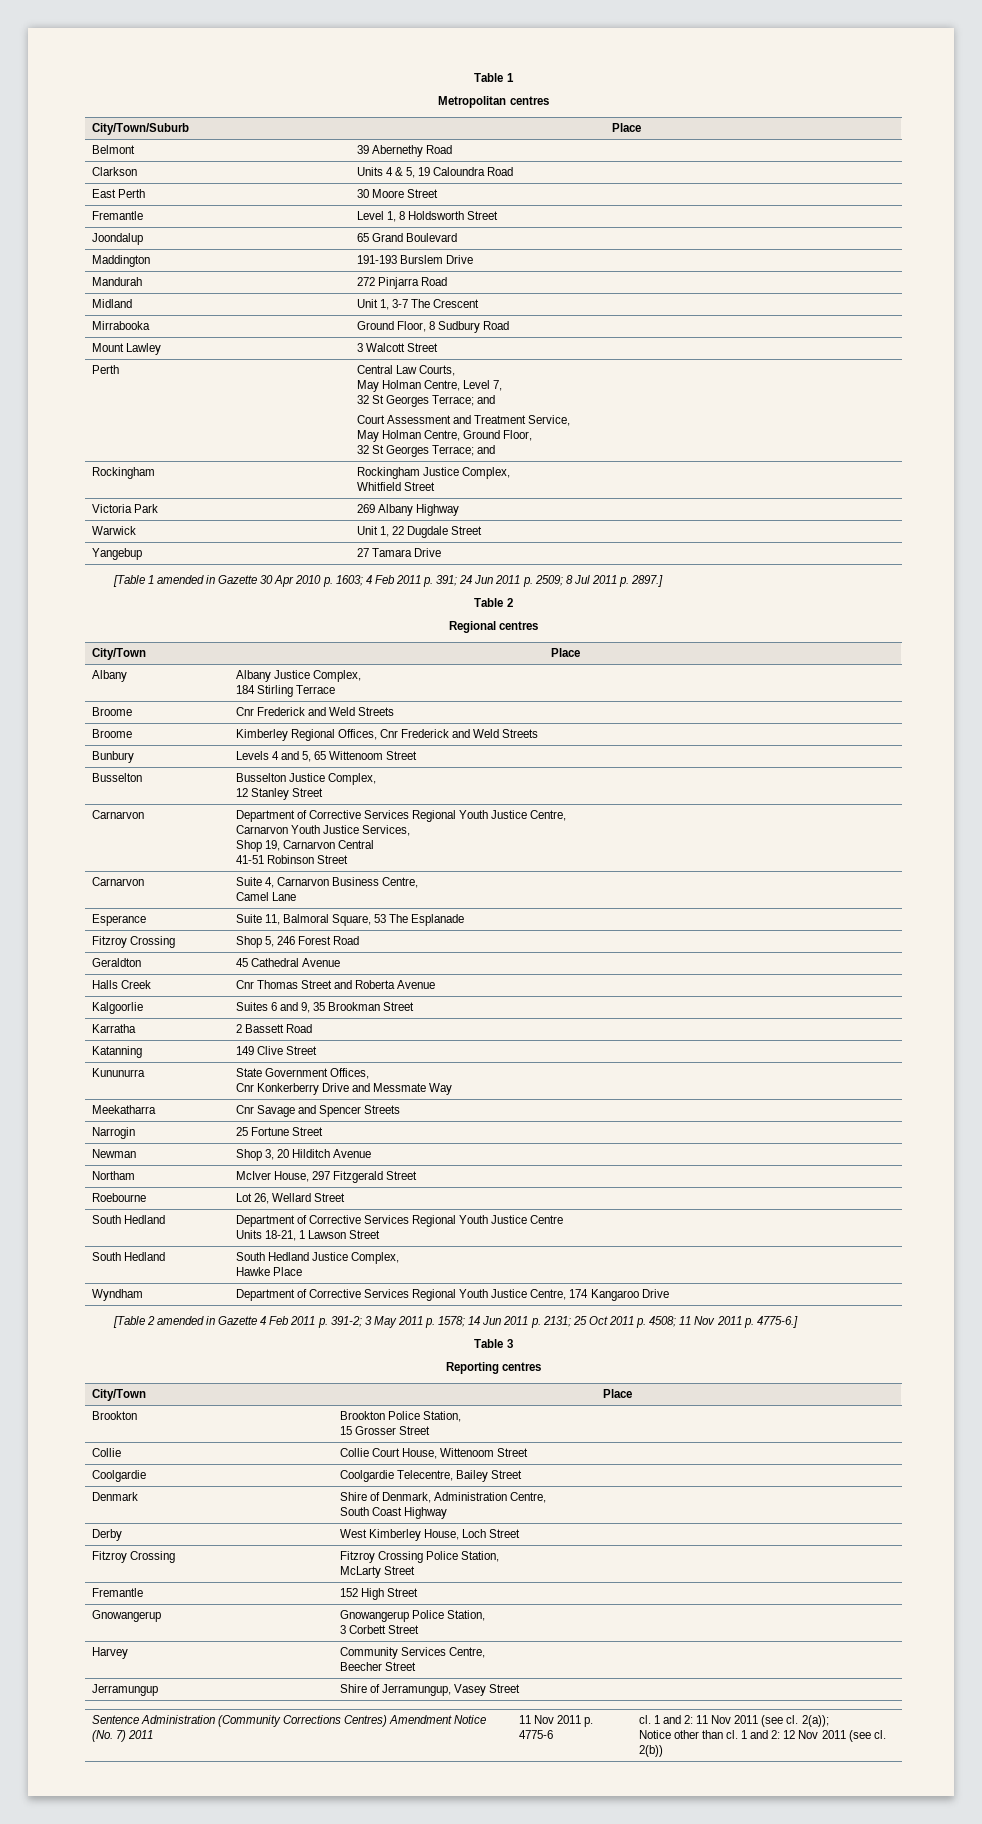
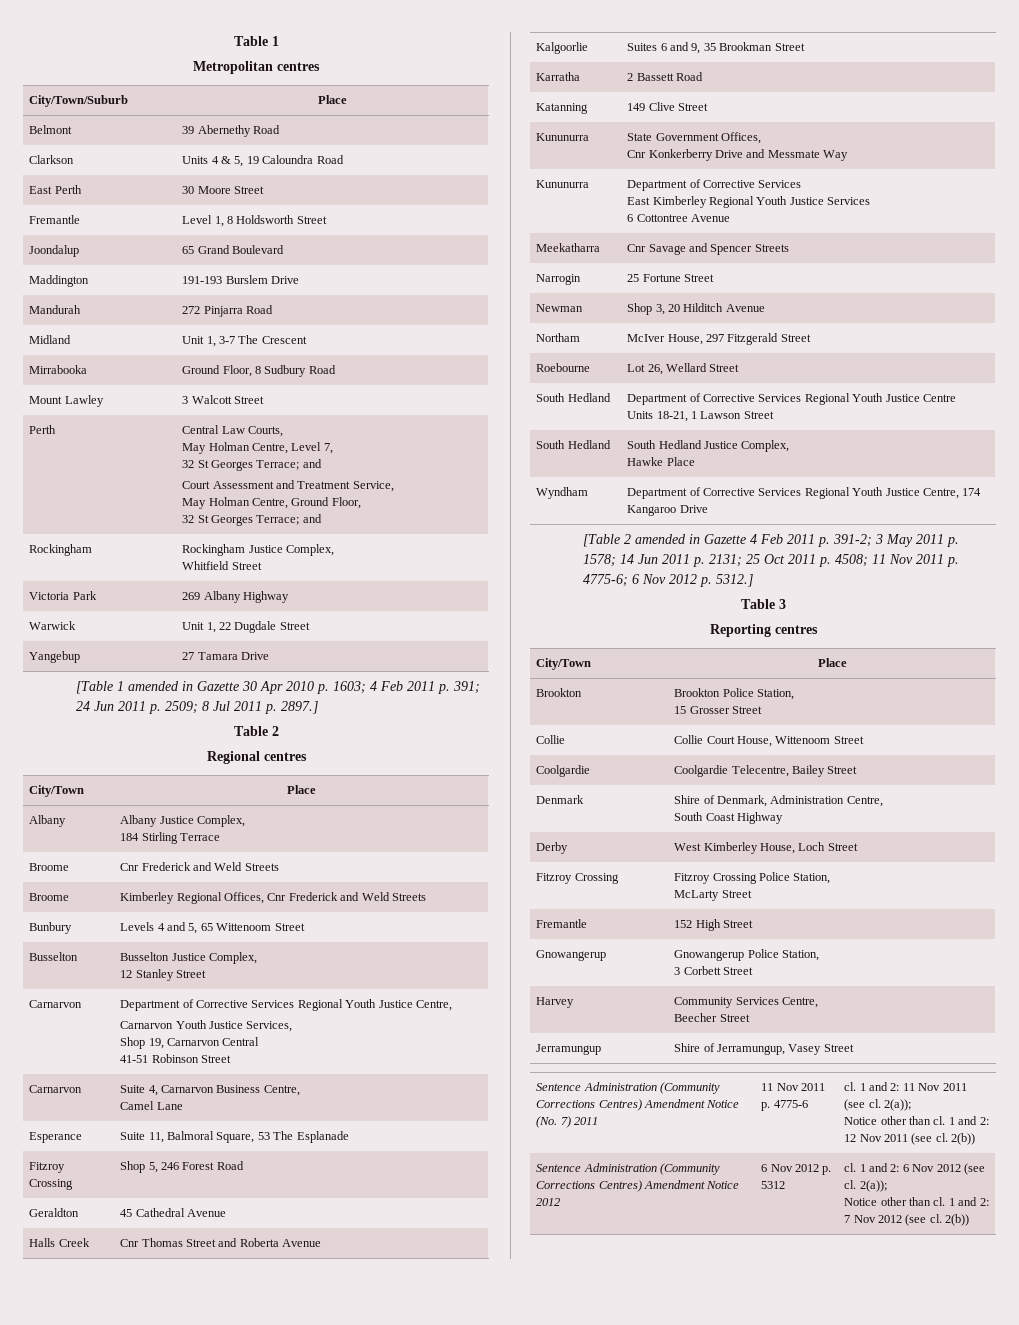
+ Kununurra | Department of Corrective Services
+ East Kimberley Regional Youth Justice Services
+ 6 Cottontree Avenue
- [Table 2 amended in Gazette 4 Feb 2011 p. 391-2; 3 May 2011 p. 1578; 14 Jun 2011 p. 2131; 25 Oct 2011 p. 4508; 11 Nov 2011 p. 4775-6.]
+ [Table 2 amended in Gazette 4 Feb 2011 p. 391-2; 3 May 2011 p. 1578; 14 Jun 2011 p. 2131; 25 Oct 2011 p. 4508; 11 Nov 2011 p. 4775-6; 6 Nov 2012 p. 5312.]
+ Sentence Administration (Community Corrections Centres) Amendment Notice 2012 | 6 Nov 2012 p. 5312 | cl. 1 and 2: 6 Nov 2012 (see cl. 2(a));
+ Notice other than cl. 1 and 2: 7 Nov 2012 (see cl. 2(b))

